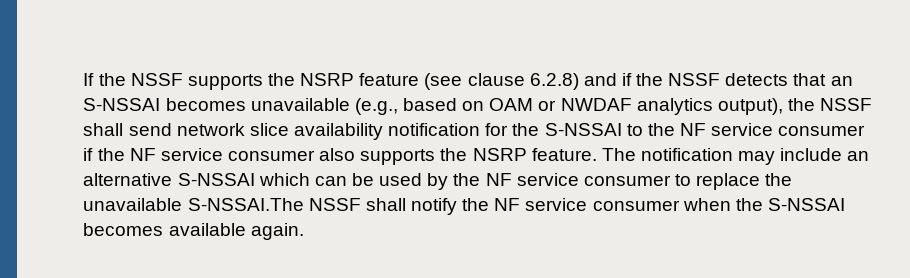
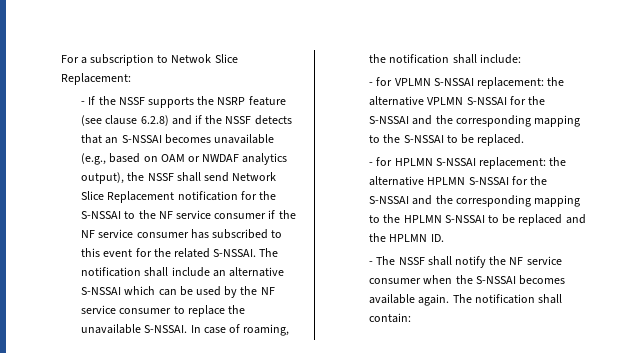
- If the NSSF supports the NSRP feature (see clause 6.2.8) and if the NSSF detects that an S-NSSAI becomes unavailable (e.g., based on OAM or NWDAF analytics output), the NSSF shall send network slice availability notification for the S-NSSAI to the NF service consumer if the NF service consumer also supports the NSRP feature. The notification may include an alternative S-NSSAI which can be used by the NF service consumer to replace the unavailable S-NSSAI.The NSSF shall notify the NF service consumer when the S-NSSAI becomes available again.
+ For a subscription to Netwok Slice Replacement:
+ - If the NSSF supports the NSRP feature (see clause 6.2.8) and if the NSSF detects that an S-NSSAI becomes unavailable (e.g., based on OAM or NWDAF analytics output), the NSSF shall send Network Slice Replacement notification for the S-NSSAI to the NF service consumer if the NF service consumer has subscribed to this event for the related S-NSSAI. The notification shall include an alternative S-NSSAI which can be used by the NF service consumer to replace the unavailable S-NSSAI. In case of roaming, the notification shall include:
+ - for VPLMN S-NSSAI replacement: the alternative VPLMN S-NSSAI for the S-NSSAI and the corresponding mapping to the S-NSSAI to be replaced.
+ - for HPLMN S-NSSAI replacement: the alternative HPLMN S-NSSAI for the S-NSSAI and the corresponding mapping to the HPLMN S-NSSAI to be replaced and the HPLMN ID.
+ - The NSSF shall notify the NF service consumer when the S-NSSAI becomes available again.
+ The notification shall contain:

